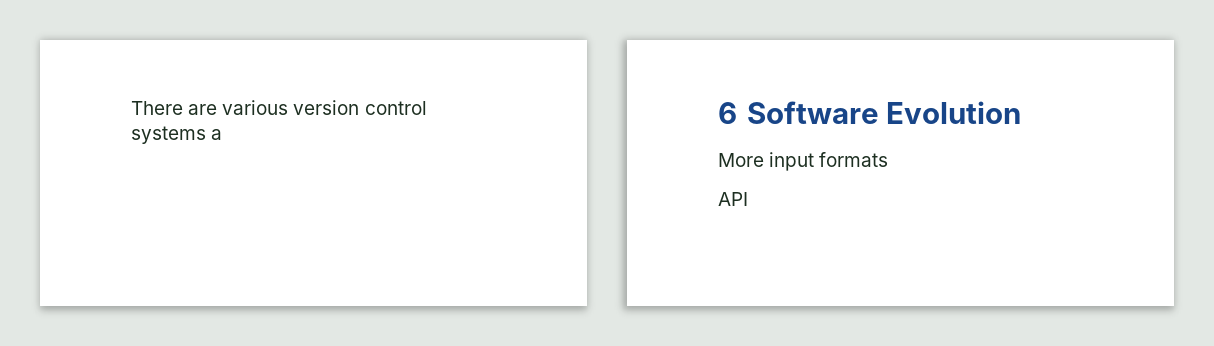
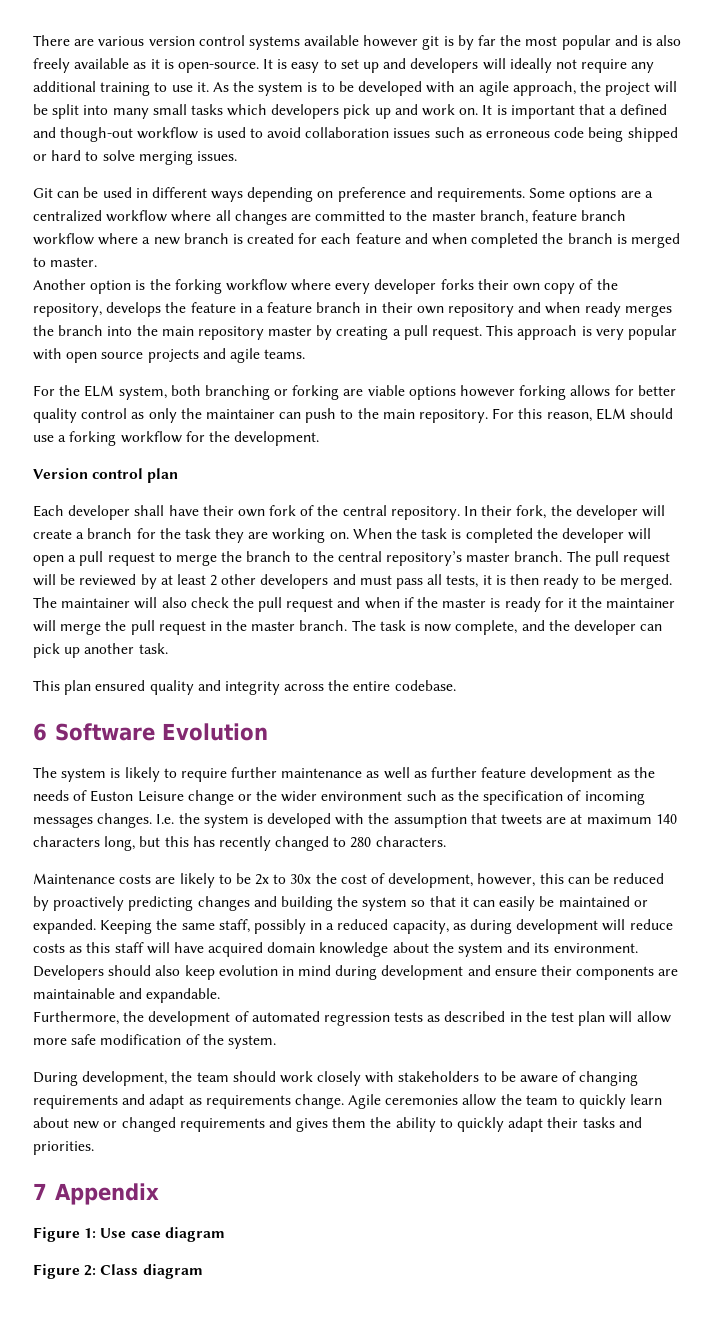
- There are various version control systems a
+ There are various version control systems available however git is by far the most popular and is also freely available as it is open-source. It is easy to set up and developers will ideally not require any additional training to use it. As the system is to be developed with an agile approach, the project will be split into many small tasks which developers pick up and work on. It is important that a defined and though-out workflow is used to avoid collaboration issues such as erroneous code being shipped or hard to solve merging issues.
+ Git can be used in different ways depending on preference and requirements. Some options are a centralized workflow where all changes are committed to the master branch, feature branch workflow where a new branch is created for each feature and when completed the branch is merged to master.
+ Another option is the forking workflow where every developer forks their own copy of the repository, develops the feature in a feature branch in their own repository and when ready merges the branch into the main repository master by creating a pull request. This approach is very popular with open source projects and agile teams.
+ For the ELM system, both branching or forking are viable options however forking allows for better quality control as only the maintainer can push to the main repository. For this reason, ELM should use a forking workflow for the development.
+ Version control plan
+ Each developer shall have their own fork of the central repository. In their fork, the developer will create a branch for the task they are working on. When the task is completed the developer will open a pull request to merge the branch to the central repository’s master branch. The pull request will be reviewed by at least 2 other developers and must pass all tests, it is then ready to be merged. The maintainer will also check the pull request and when if the master is ready for it the maintainer will merge the pull request in the master branch. The task is now complete, and the developer can pick up another task.
+ This plan ensured quality and integrity across the entire codebase.
  6 Software Evolution
- More input formats
- API
+ The system is likely to require further maintenance as well as further feature development as the needs of Euston Leisure change or the wider environment such as the specification of incoming messages changes. I.e. the system is developed with the assumption that tweets are at maximum 140 characters long, but this has recently changed to 280 characters.
+ Maintenance costs are likely to be 2x to 30x the cost of development, however, this can be reduced by proactively predicting changes and building the system so that it can easily be maintained or expanded. Keeping the same staff, possibly in a reduced capacity, as during development will reduce costs as this staff will have acquired domain knowledge about the system and its environment. Developers should also keep evolution in mind during development and ensure their components are maintainable and expandable.
+ Furthermore, the development of automated regression tests as described in the test plan will allow more safe modification of the system.
+ During development, the team should work closely with stakeholders to be aware of changing requirements and adapt as requirements change. Agile ceremonies allow the team to quickly learn about new or changed requirements and gives them the ability to quickly adapt their tasks and priorities.
+ 7 Appendix
+ Figure 1: Use case diagram
+ Figure 2: Class diagram

